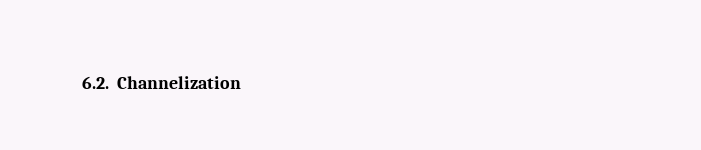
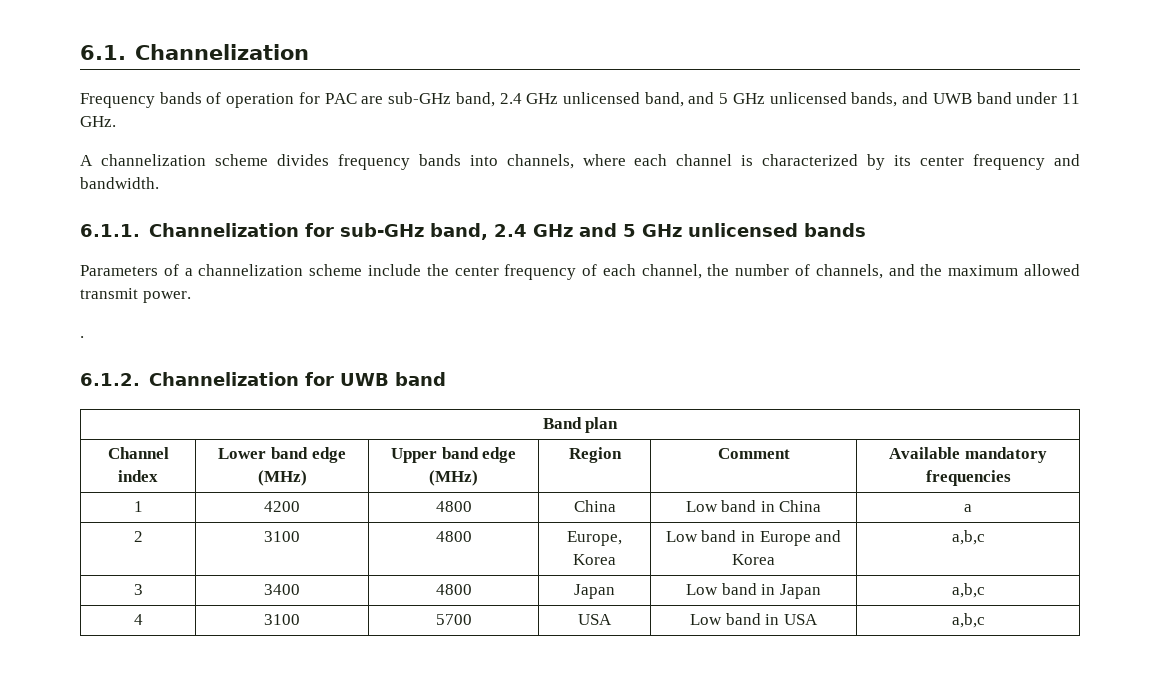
- 6.2. Channelization
+ 6.1. Channelization
+ Frequency bands of operation for PAC are sub-GHz band, 2.4 GHz unlicensed band, and 5 GHz unlicensed bands, and UWB band under 11 GHz.
+ A channelization scheme divides frequency bands into channels, where each channel is characterized by its center frequency and bandwidth.
+ 6.1.1. Channelization for sub-GHz band, 2.4 GHz and 5 GHz unlicensed bands
+ Parameters of a channelization scheme include the center frequency of each channel, the number of channels, and the maximum allowed transmit power.
+ .
+ 6.1.2. Channelization for UWB band
+ Band plan
+ Channel index | Lower band edge (MHz) | Upper band edge (MHz) | Region | Comment | Available mandatory frequencies
+ 1 | 4200 | 4800 | China | Low band in China | a
+ 2 | 3100 | 4800 | Europe, Korea | Low band in Europe and Korea | a,b,c
+ 3 | 3400 | 4800 | Japan | Low band in Japan | a,b,c
+ 4 | 3100 | 5700 | USA | Low band in USA | a,b,c

